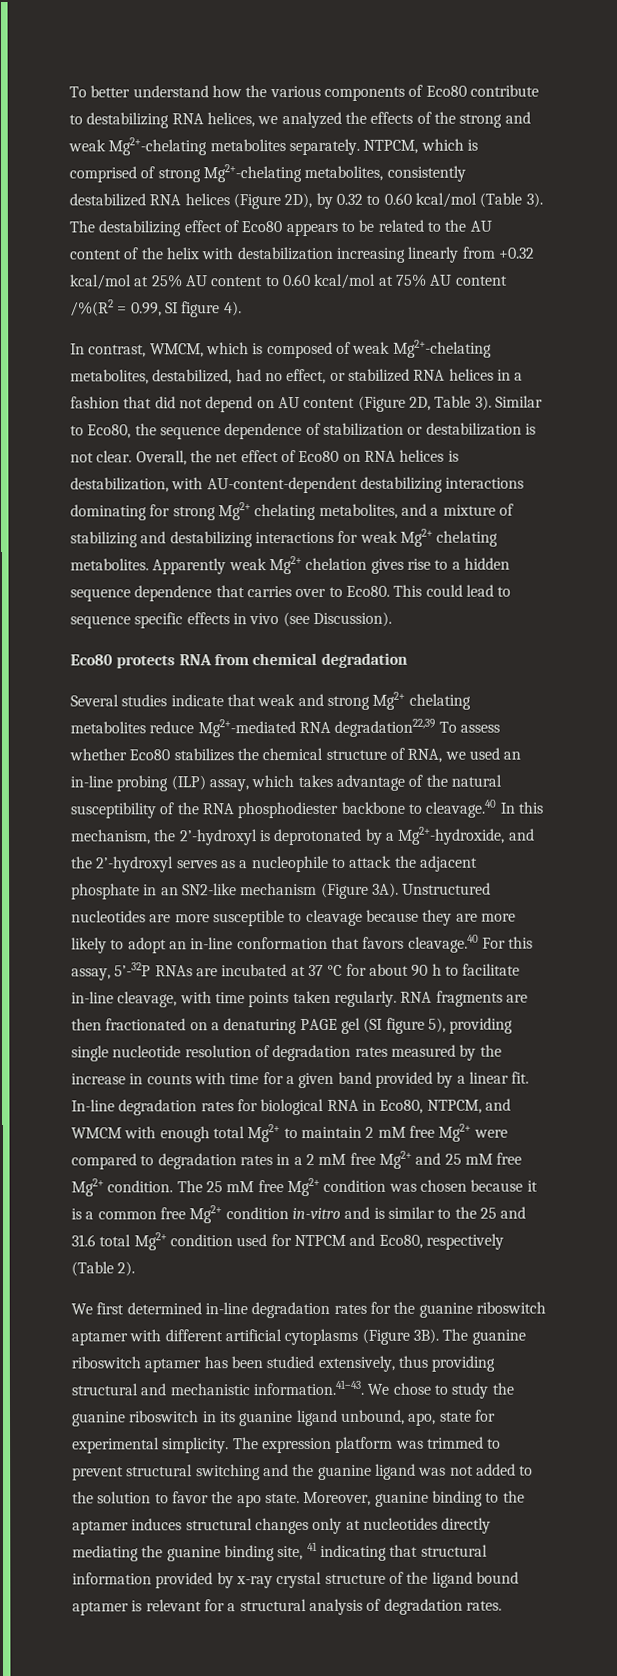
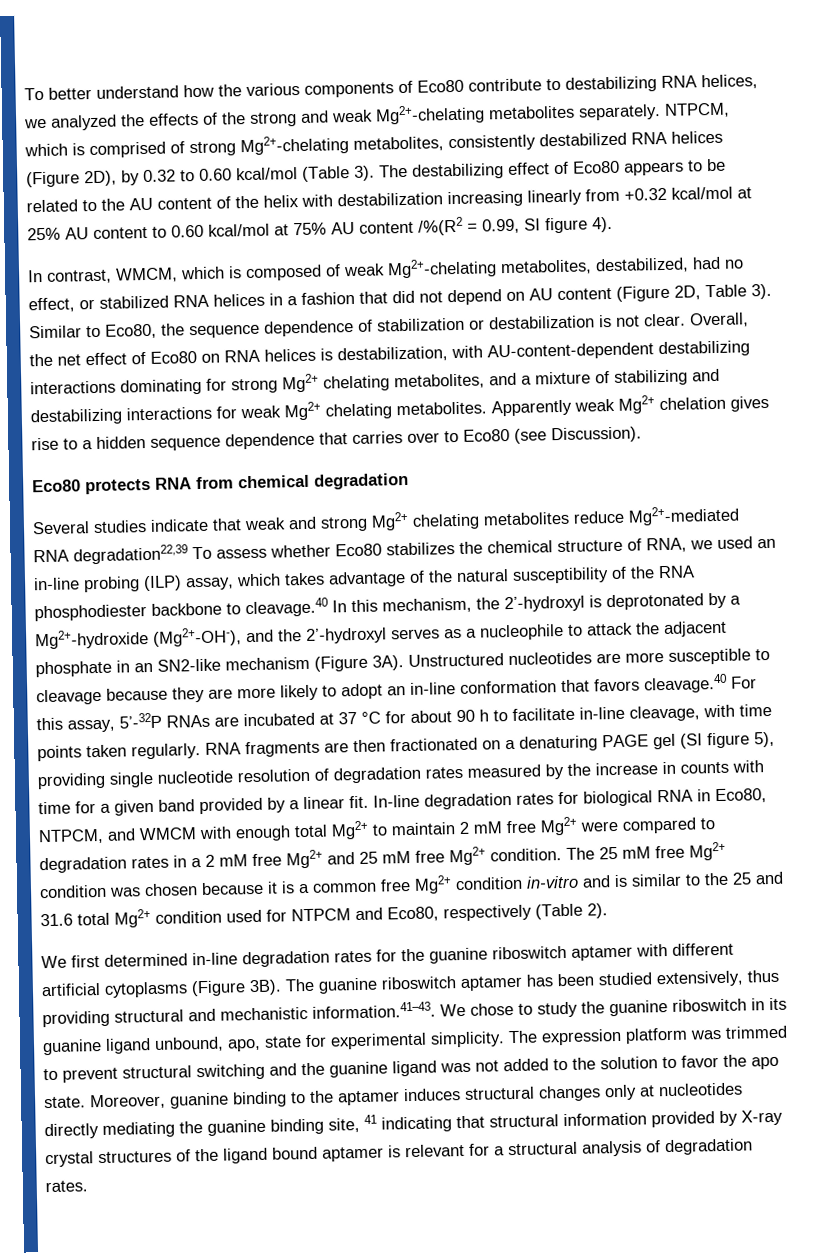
- Apparently weak Mg2+ chelation gives rise to a hidden sequence dependence that carries over to Eco80. This could lead to sequence specific effects in vivo (see Discussion).
+ Apparently weak Mg2+ chelation gives rise to a hidden sequence dependence that carries over to Eco80 (see Discussion).
- Several studies indicate that weak and strong Mg2+ chelating metabolites reduce Mg2+-mediated RNA degradation22,39 To assess whether Eco80 stabilizes the chemical structure of RNA, we used an in-line probing (ILP) assay, which takes advantage of the natural susceptibility of the RNA phosphodiester backbone to cleavage.40 In this mechanism, the 2’-hydroxyl is deprotonated by a Mg2+-hydroxide, and the 2’-hydroxyl serves as a nucleophile to attack the adjacent phosphate in an SN2-like mechanism (Figure 3A).
+ Several studies indicate that weak and strong Mg2+ chelating metabolites reduce Mg2+-mediated RNA degradation22,39 To assess whether Eco80 stabilizes the chemical structure of RNA, we used an in-line probing (ILP) assay, which takes advantage of the natural susceptibility of the RNA phosphodiester backbone to cleavage.40 In this mechanism, the 2’-hydroxyl is deprotonated by a Mg2+-hydroxide (Mg2+-OH-), and the 2’-hydroxyl serves as a nucleophile to attack the adjacent phosphate in an SN2-like mechanism (Figure 3A).
- Moreover, guanine binding to the aptamer induces structural changes only at nucleotides directly mediating the guanine binding site, 41 indicating that structural information provided by x-ray crystal structure of the ligand bound aptamer is relevant for a structural analysis of degradation rates.
+ Moreover, guanine binding to the aptamer induces structural changes only at nucleotides directly mediating the guanine binding site, 41 indicating that structural information provided by X-ray crystal structures of the ligand bound aptamer is relevant for a structural analysis of degradation rates.

